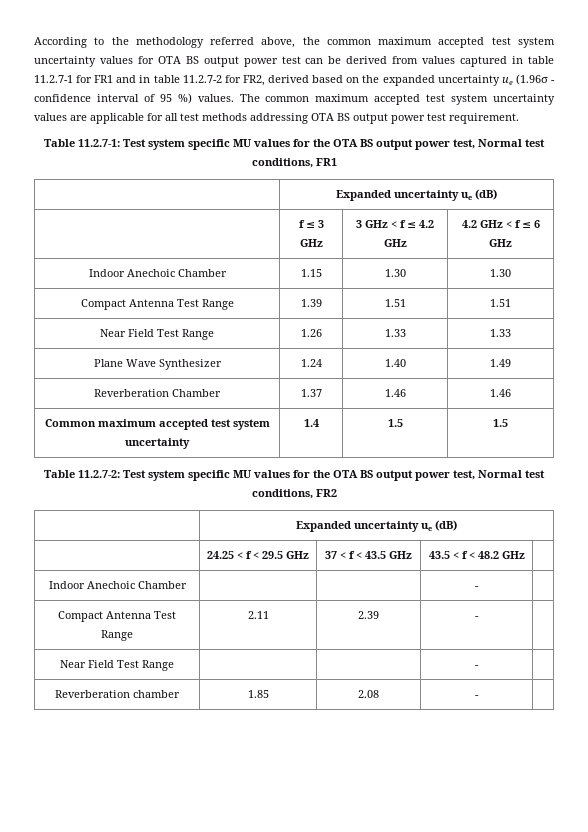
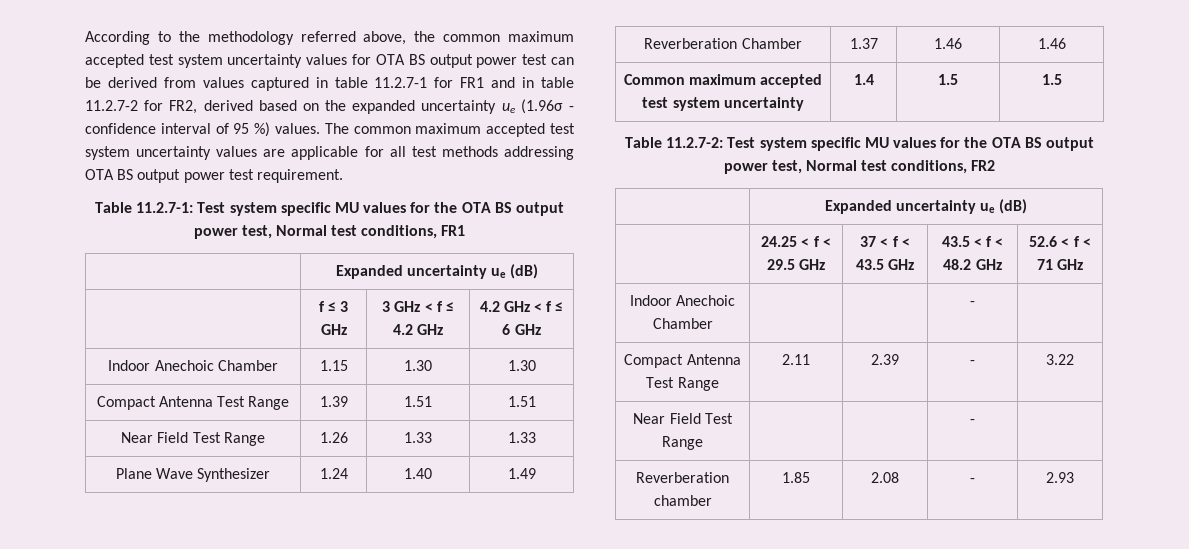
- | 24.25 < f < 29.5 GHz | 37 < f < 43.5 GHz | 43.5 < f < 48.2 GHz |
+ | 24.25 < f < 29.5 GHz | 37 < f < 43.5 GHz | 43.5 < f < 48.2 GHz | 52.6 < f < 71 GHz
- Compact Antenna Test Range | 2.11 | 2.39 | - |
+ Compact Antenna Test Range | 2.11 | 2.39 | - | 3.22
- Reverberation chamber | 1.85 | 2.08 | - |
+ Reverberation chamber | 1.85 | 2.08 | - | 2.93

